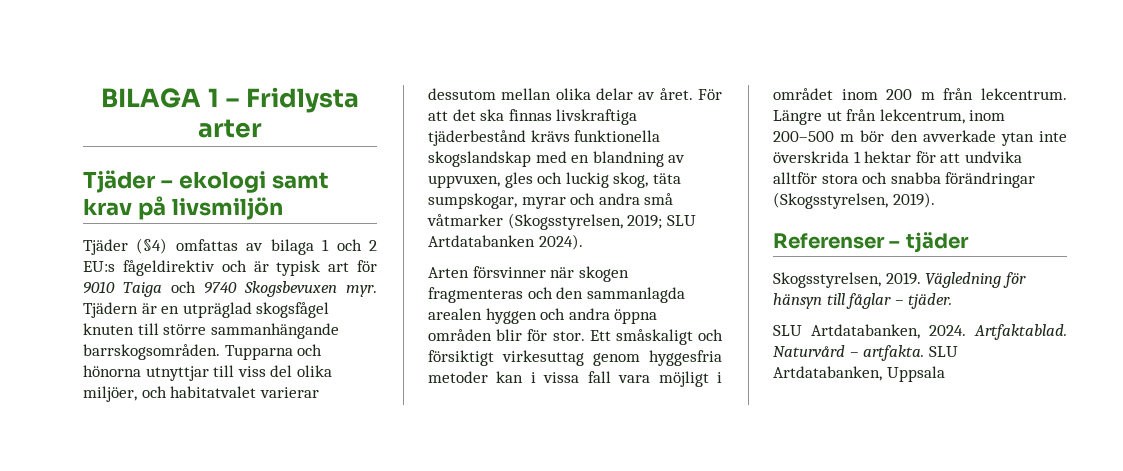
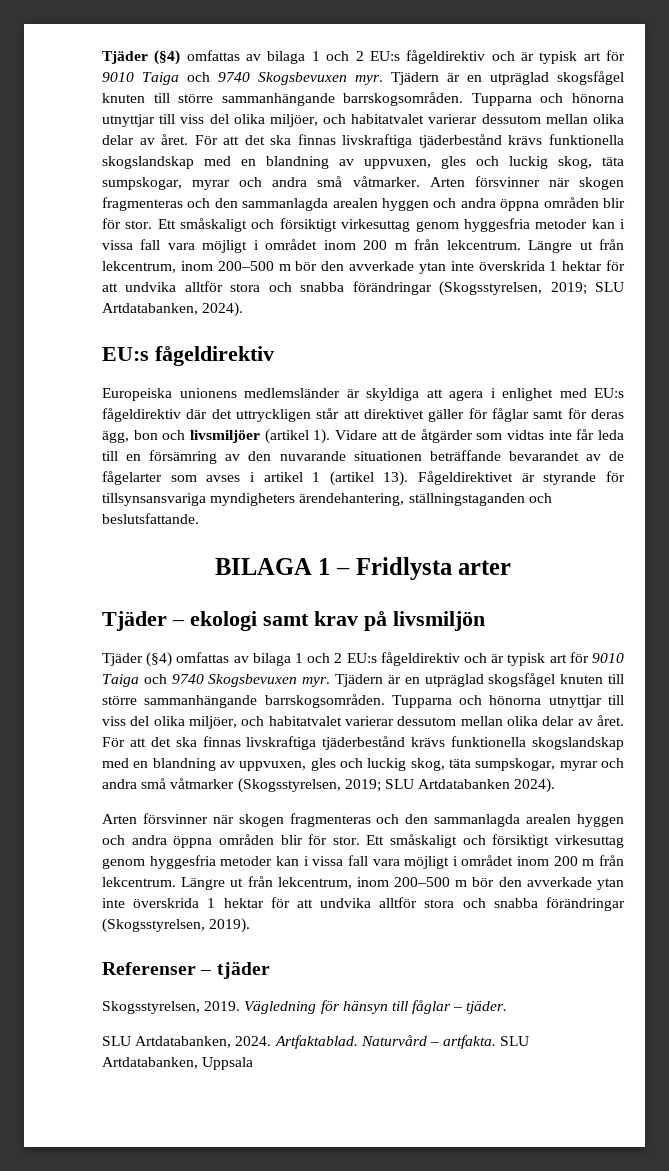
+ Tjäder (§4) omfattas av bilaga 1 och 2 EU:s fågeldirektiv och är typisk art för 9010 Taiga och 9740 Skogsbevuxen myr. Tjädern är en utpräglad skogsfågel knuten till större sammanhängande barrskogsområden. Tupparna och hönorna utnyttjar till viss del olika miljöer, och habitatvalet varierar dessutom mellan olika delar av året. För att det ska finnas livskraftiga tjäderbestånd krävs funktionella skogslandskap med en blandning av uppvuxen, gles och luckig skog, täta sumpskogar, myrar och andra små våtmarker. Arten försvinner när skogen fragmenteras och den sammanlagda arealen hyggen och andra öppna områden blir för stor. Ett småskaligt och försiktigt virkesuttag genom hyggesfria metoder kan i vissa fall vara möjligt i området inom 200 m från lekcentrum. Längre ut från lekcentrum, inom 200–500 m bör den avverkade ytan inte överskrida 1 hektar för att undvika alltför stora och snabba förändringar (Skogsstyrelsen, 2019; SLU Artdatabanken, 2024).
+ EU:s fågeldirektiv
+ Europeiska unionens medlemsländer är skyldiga att agera i enlighet med EU:s fågeldirektiv där det uttryckligen står att direktivet gäller för fåglar samt för deras ägg, bon och livsmiljöer (artikel 1). Vidare att de åtgärder som vidtas inte får leda till en försämring av den nuvarande situationen beträffande bevarandet av de fågelarter som avses i artikel 1 (artikel 13). Fågeldirektivet är styrande för tillsynsansvariga myndigheters ärendehantering, ställningstaganden och beslutsfattande.

